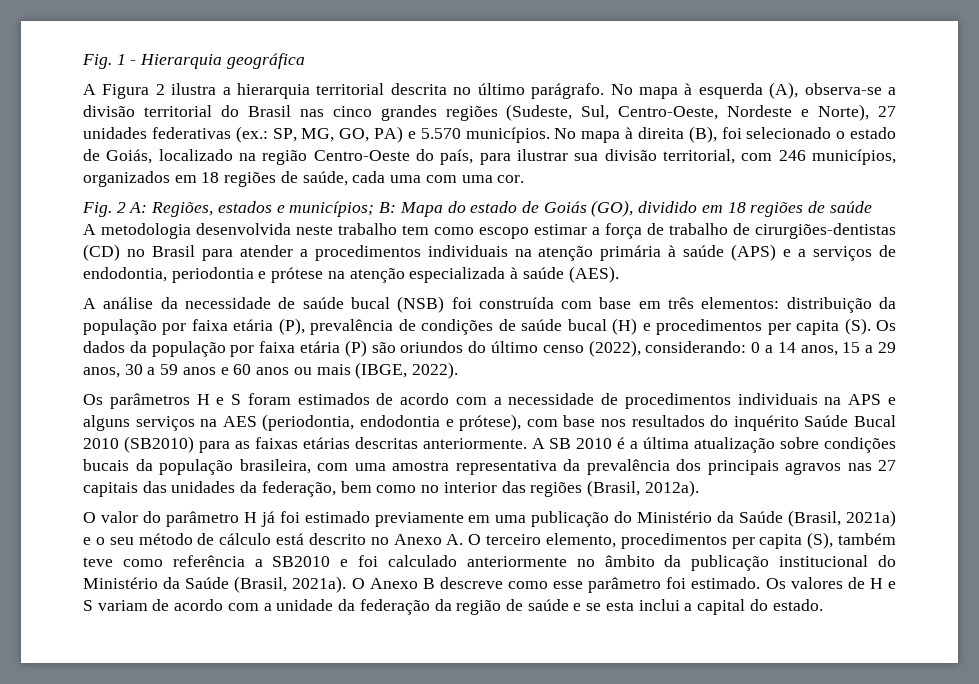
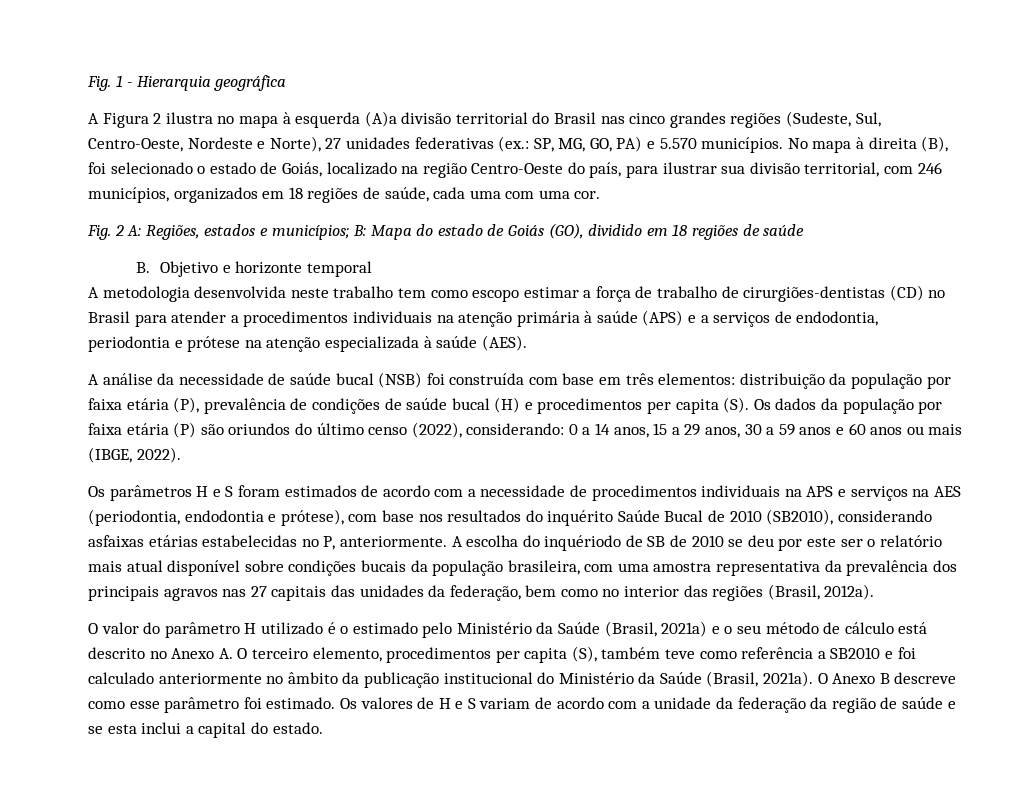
- A Figura 2 ilustra a hierarquia territorial descrita no último parágrafo. No mapa à esquerda (A), observa-se a divisão territorial do Brasil nas cinco grandes regiões (Sudeste, Sul, Centro-Oeste, Nordeste e Norte), 27 unidades federativas (ex.: SP, MG, GO, PA) e 5.570 municípios.
+ A Figura 2 ilustra no mapa à esquerda (A)a divisão territorial do Brasil nas cinco grandes regiões (Sudeste, Sul, Centro-Oeste, Nordeste e Norte), 27 unidades federativas (ex.: SP, MG, GO, PA) e 5.570 municípios.
+ B. Objetivo e horizonte temporal
- Os parâmetros H e S foram estimados de acordo com a necessidade de procedimentos individuais na APS e alguns serviços na AES (periodontia, endodontia e prótese), com base nos resultados do inquérito Saúde Bucal 2010 (SB2010) para as faixas etárias descritas anteriormente. A SB 2010 é a última atualização sobre condições bucais da população brasileira, com uma amostra representativa da prevalência dos principais agravos nas 27 capitais das unidades da federação, bem como no interior das regiões (Brasil, 2012a).
+ Os parâmetros H e S foram estimados de acordo com a necessidade de procedimentos individuais na APS e serviços na AES (periodontia, endodontia e prótese), com base nos resultados do inquérito Saúde Bucal de 2010 (SB2010), considerando asfaixas etárias estabelecidas no P, anteriormente. A escolha do inquériodo de SB de 2010 se deu por este ser o relatório mais atual disponível sobre condições bucais da população brasileira, com uma amostra representativa da prevalência dos principais agravos nas 27 capitais das unidades da federação, bem como no interior das regiões (Brasil, 2012a).
- O valor do parâmetro H já foi estimado previamente em uma publicação do Ministério da Saúde (Brasil, 2021a) e o seu método de cálculo está descrito no Anexo A. O terceiro elemento, procedimentos per capita (S), também teve como referência a SB2010 e foi calculado anteriormente no âmbito da publicação institucional do Ministério da Saúde (Brasil, 2021a).
+ O valor do parâmetro H utilizado é o estimado pelo Ministério da Saúde (Brasil, 2021a) e o seu método de cálculo está descrito no Anexo A. O terceiro elemento, procedimentos per capita (S), também teve como referência a SB2010 e foi calculado anteriormente no âmbito da publicação institucional do Ministério da Saúde (Brasil, 2021a).

